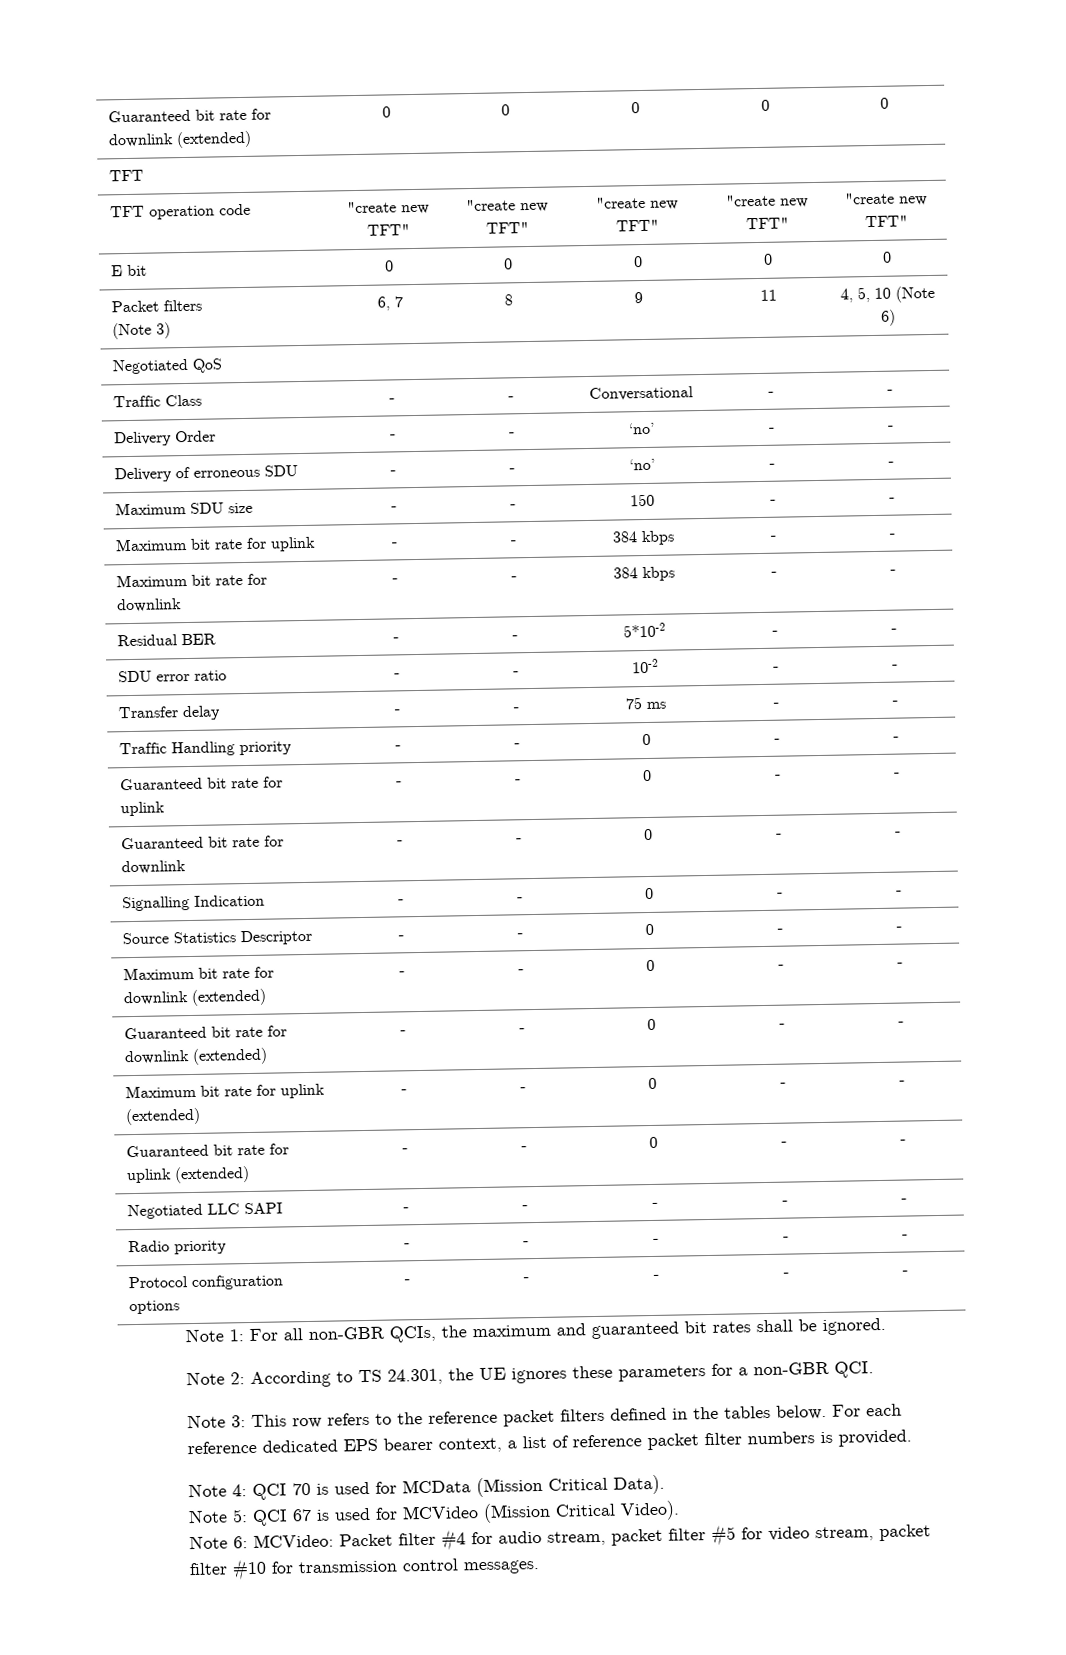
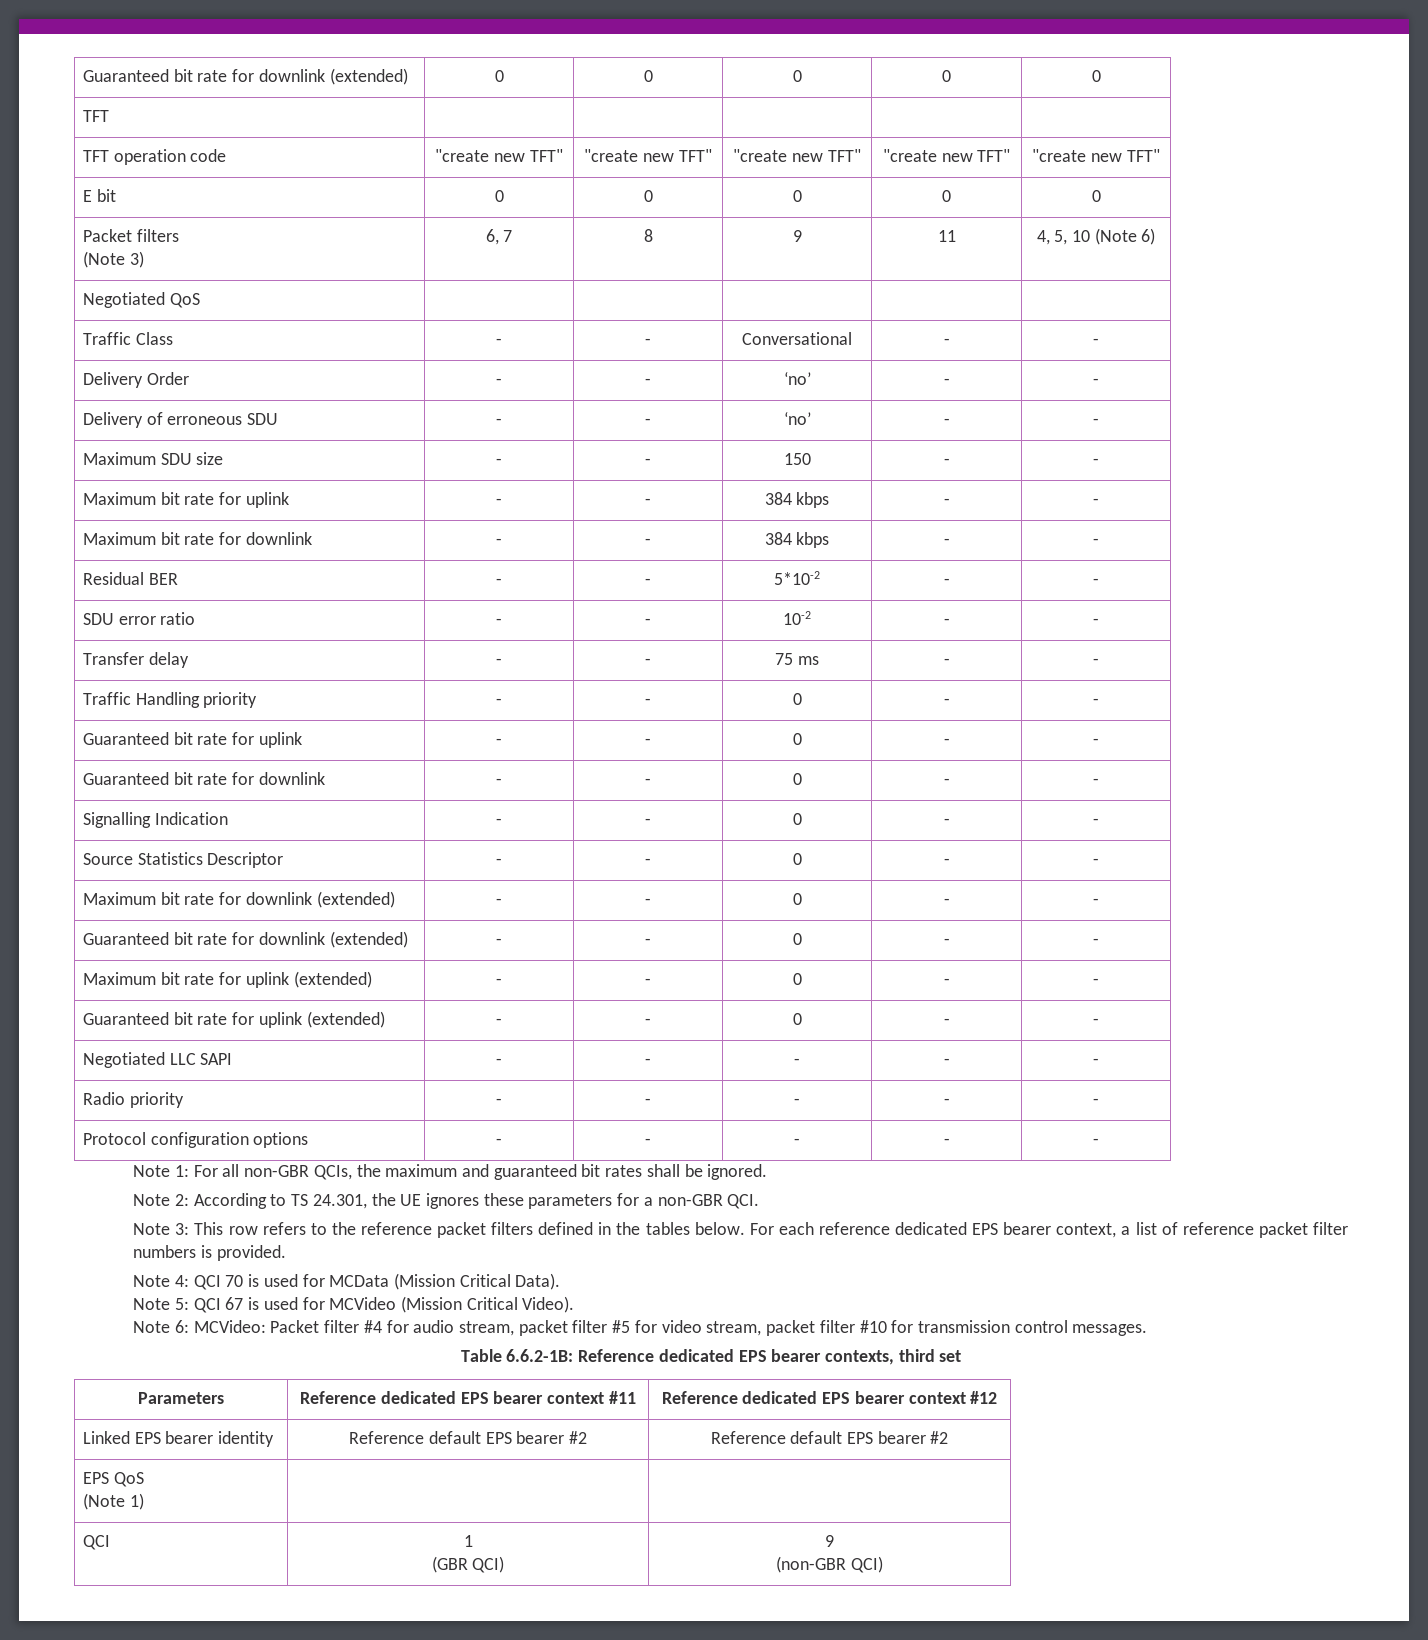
+ Table 6.6.2-1B: Reference dedicated EPS bearer contexts, third set
+ Parameters | Reference dedicated EPS bearer context #11 | Reference dedicated EPS bearer context #12
+ Linked EPS bearer identity | Reference default EPS bearer #2 | Reference default EPS bearer #2
+ EPS QoS
+ (Note 1) | |
+ QCI | 1
+ (GBR QCI) | 9
+ (non-GBR QCI)

